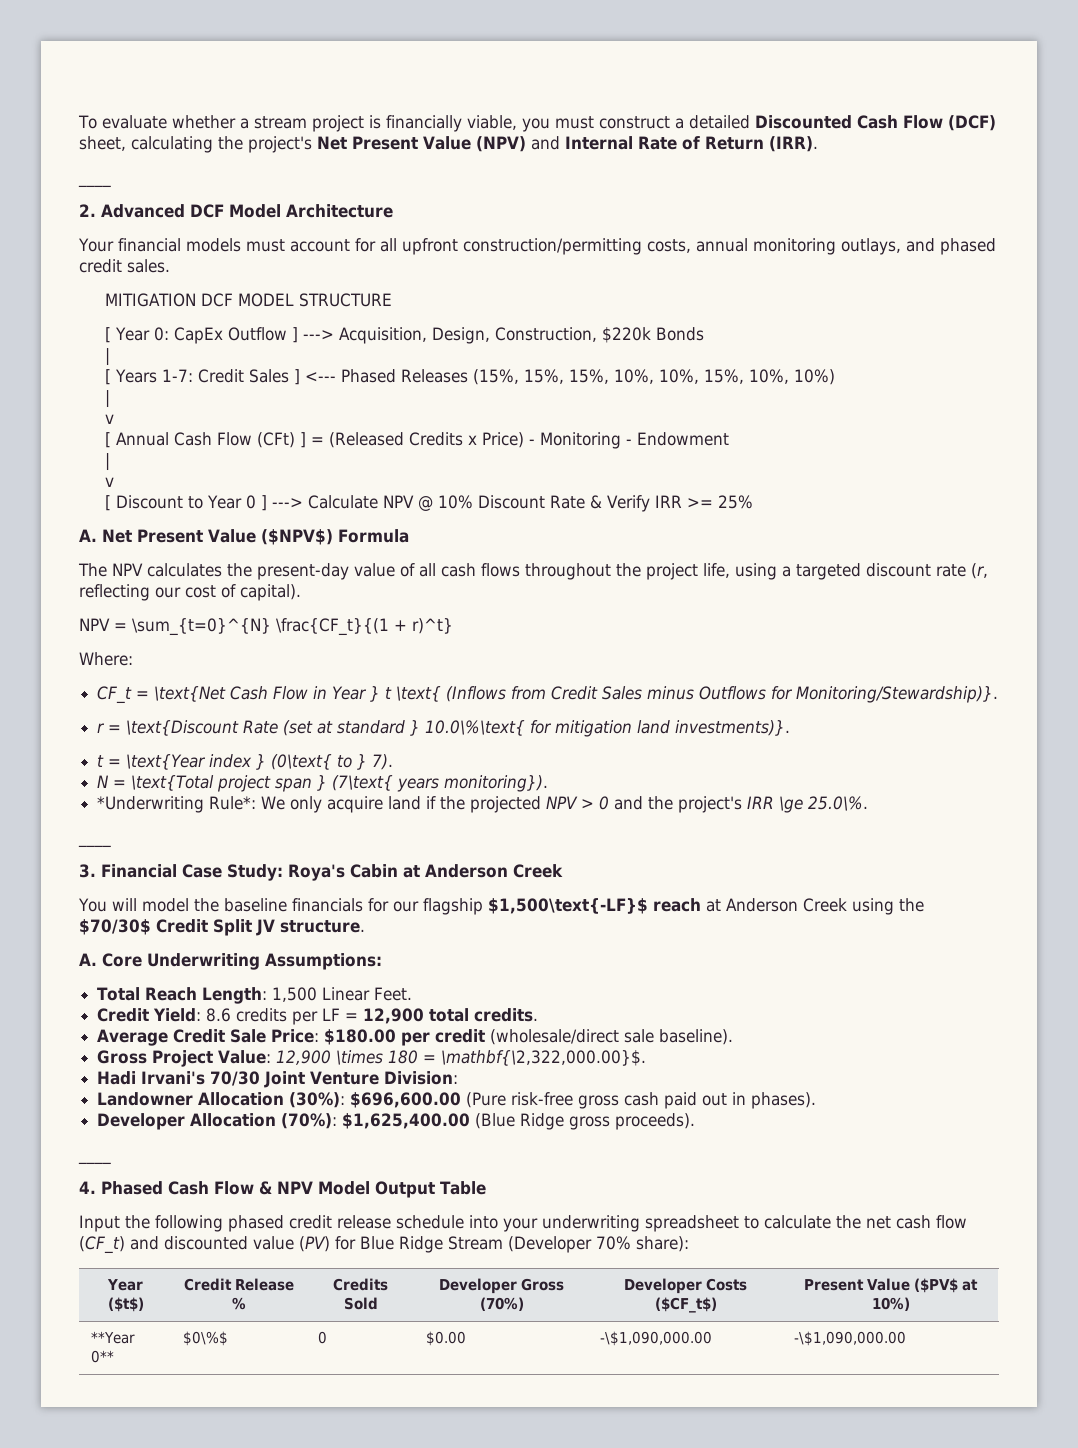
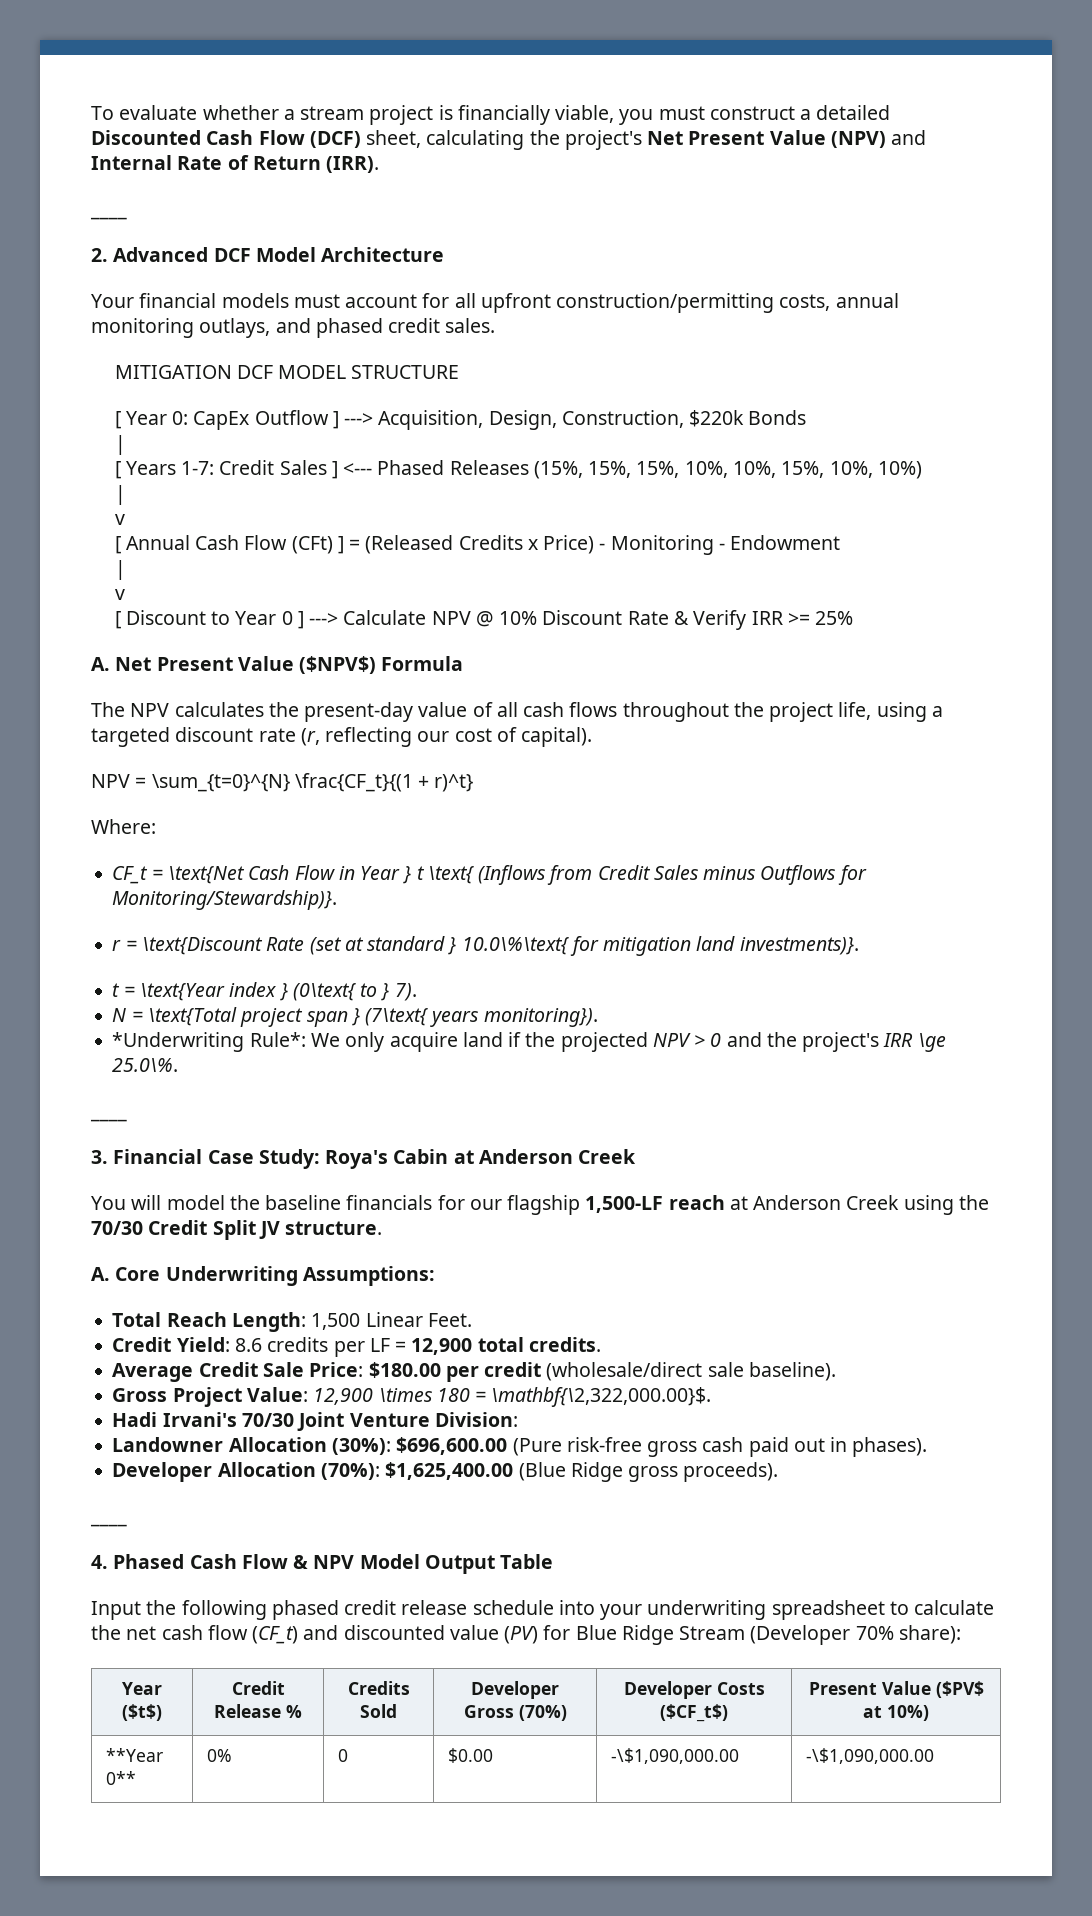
- You will model the baseline financials for our flagship $1,500\text{-LF}$ reach at Anderson Creek using the $70/30$ Credit Split JV structure.
+ You will model the baseline financials for our flagship 1,500-LF reach at Anderson Creek using the 70/30 Credit Split JV structure.
- **Year 0** | $0\%$ | 0 | $0.00 | -\$1,090,000.00 | -\$1,090,000.00
+ **Year 0** | 0% | 0 | $0.00 | -\$1,090,000.00 | -\$1,090,000.00

